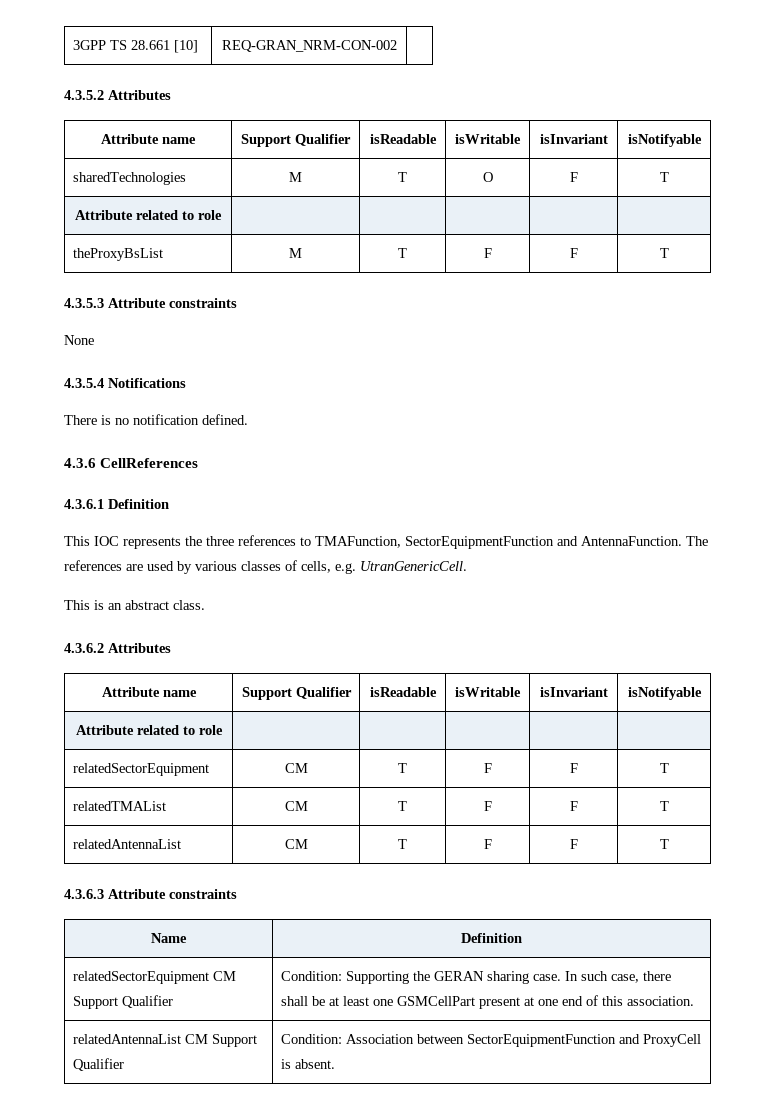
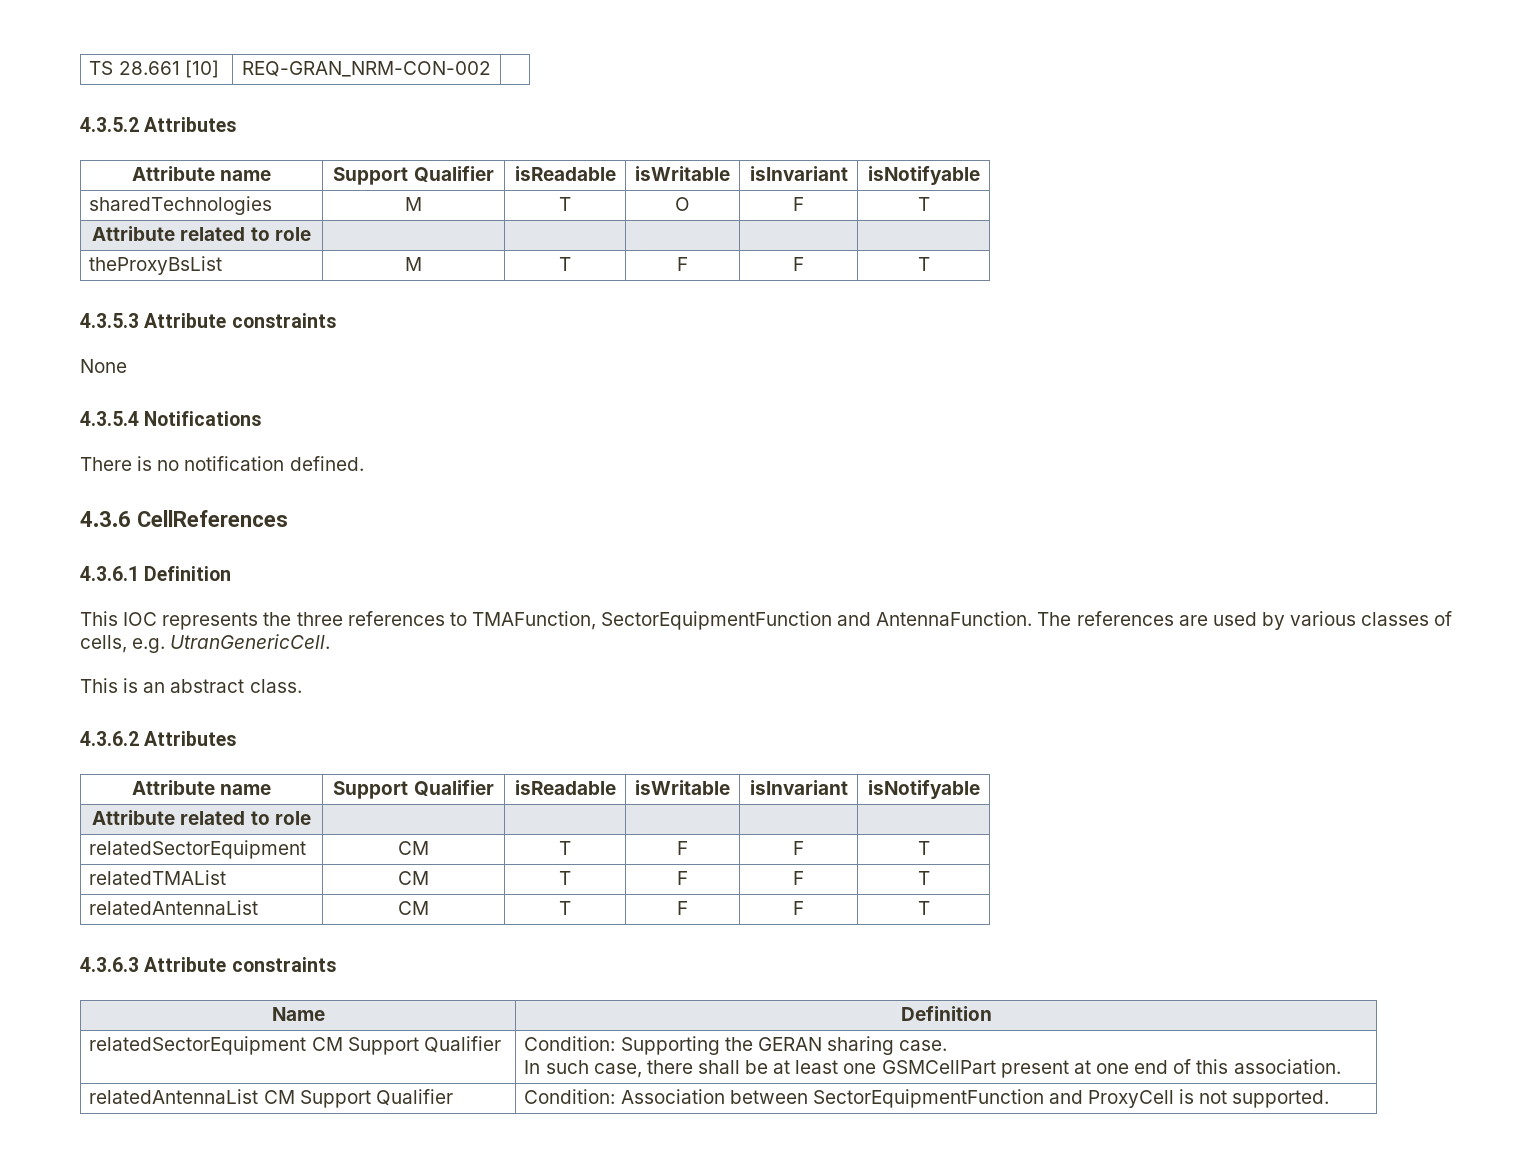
- 3GPP TS 28.661 [10] | REQ-GRAN_NRM-CON-002 |
+ TS 28.661 [10] | REQ-GRAN_NRM-CON-002 |
- relatedSectorEquipment CM Support Qualifier | Condition: Supporting the GERAN sharing case. In such case, there shall be at least one GSMCellPart present at one end of this association.
+ relatedSectorEquipment CM Support Qualifier | Condition: Supporting the GERAN sharing case.
+ In such case, there shall be at least one GSMCellPart present at one end of this association.
- relatedAntennaList CM Support Qualifier | Condition: Association between SectorEquipmentFunction and ProxyCell is absent.
+ relatedAntennaList CM Support Qualifier | Condition: Association between SectorEquipmentFunction and ProxyCell is not supported.

